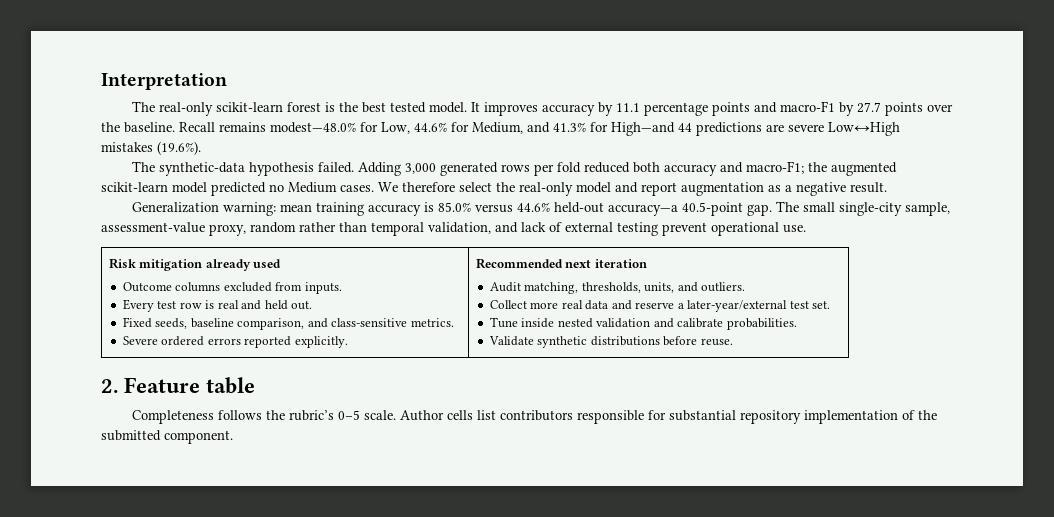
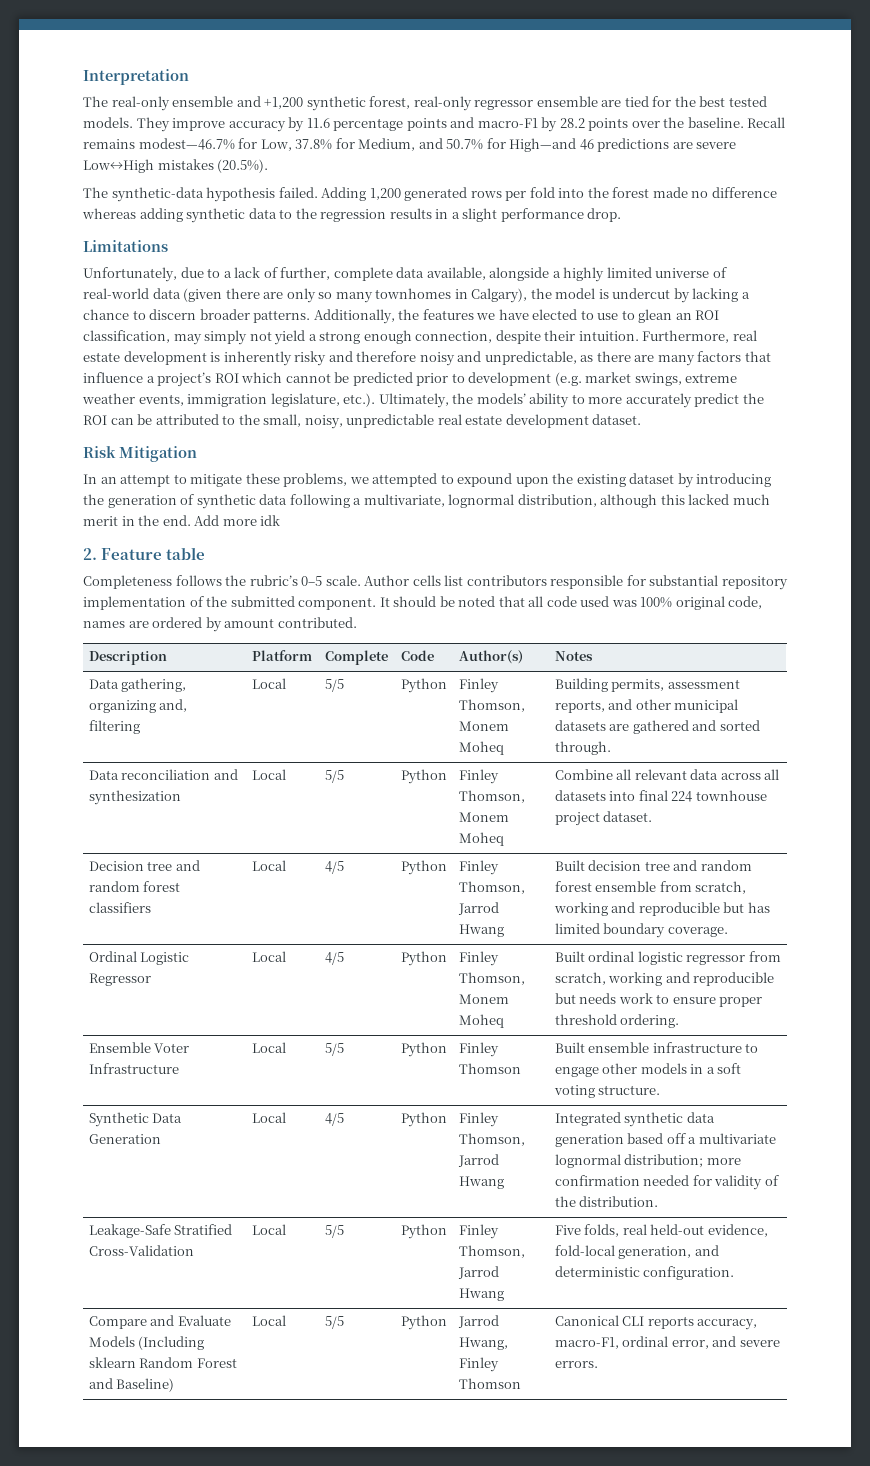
- The real-only scikit-learn forest is the best tested model. It improves accuracy by 11.1 percentage points and macro-F1 by 27.7 points over the baseline.
+ The real-only ensemble and +1,200 synthetic forest, real-only regressor ensemble are tied for the best tested models. They improve accuracy by 11.6 percentage points and macro-F1 by 28.2 points over the baseline.
- Recall remains modest—48.0% for Low, 44.6% for Medium, and 41.3% for High—and 44 predictions are severe Low↔High mistakes (19.6%).
+ Recall remains modest—46.7% for Low, 37.8% for Medium, and 50.7% for High—and 46 predictions are severe Low↔High mistakes (20.5%).
- Adding 3,000 generated rows per fold reduced both accuracy and macro-F1; the augmented scikit-learn model predicted no Medium cases. We therefore select the real-only model and report augmentation as a negative result.
- Generalization warning: mean training accuracy is 85.0% versus 44.6% held-out accuracy—a 40.5-point gap. The small single-city sample, assessment-value proxy, random rather than temporal validation, and lack of external testing prevent operational use.
- Risk mitigation already used
- Outcome columns excluded from inputs.
- Every test row is real and held out.
- Fixed seeds, baseline comparison, and class-sensitive metrics.
- Severe ordered errors reported explicitly. | Recommended next iteration
- Audit matching, thresholds, units, and outliers.
- Collect more real data and reserve a later-year/external test set.
- Tune inside nested validation and calibrate probabilities.
- Validate synthetic distributions before reuse.
+ Adding 1,200 generated rows per fold into the forest made no difference whereas adding synthetic data to the regression results in a slight performance drop.
+ Limitations
+ Unfortunately, due to a lack of further, complete data available, alongside a highly limited universe of real-world data (given there are only so many townhomes in Calgary), the model is undercut by lacking a chance to discern broader patterns. Additionally, the features we have elected to use to glean an ROI classification, may simply not yield a strong enough connection, despite their intuition. Furthermore, real estate development is inherently risky and therefore noisy and unpredictable, as there are many factors that influence a project’s ROI which cannot be predicted prior to development (e.g. market swings, extreme weather events, immigration legislature, etc.). Ultimately, the models’ ability to more accurately predict the ROI can be attributed to the small, noisy, unpredictable real estate development dataset.
+ Risk Mitigation
+ In an attempt to mitigate these problems, we attempted to expound upon the existing dataset by introducing the generation of synthetic data following a multivariate, lognormal distribution, although this lacked much merit in the end. Add more idk
+ It should be noted that all code used was 100% original code, names are ordered by amount contributed.
+ Description | Platform | Complete | Code | Author(s) | Notes
+ Data gathering, organizing and, filtering | Local | 5/5 | Python | Finley Thomson, Monem Moheq | Building permits, assessment reports, and other municipal datasets are gathered and sorted through.
+ Data reconciliation and synthesization | Local | 5/5 | Python | Finley Thomson, Monem Moheq | Combine all relevant data across all datasets into final 224 townhouse project dataset.
+ Decision tree and random forest classifiers | Local | 4/5 | Python | Finley Thomson, Jarrod Hwang | Built decision tree and random forest ensemble from scratch, working and reproducible but has limited boundary coverage.
+ Ordinal Logistic Regressor | Local | 4/5 | Python | Finley Thomson, Monem Moheq | Built ordinal logistic regressor from scratch, working and reproducible but needs work to ensure proper threshold ordering.
+ Ensemble Voter Infrastructure | Local | 5/5 | Python | Finley Thomson | Built ensemble infrastructure to engage other models in a soft voting structure.
+ Synthetic Data Generation | Local | 4/5 | Python | Finley Thomson, Jarrod Hwang | Integrated synthetic data generation based off a multivariate lognormal distribution; more confirmation needed for validity of the distribution.
+ Leakage-Safe Stratified Cross-Validation | Local | 5/5 | Python | Finley Thomson, Jarrod Hwang | Five folds, real held-out evidence, fold-local generation, and deterministic configuration.
+ Compare and Evaluate Models (Including sklearn Random Forest and Baseline) | Local | 5/5 | Python | Jarrod Hwang, Finley Thomson | Canonical CLI reports accuracy, macro-F1, ordinal error, and severe errors.

